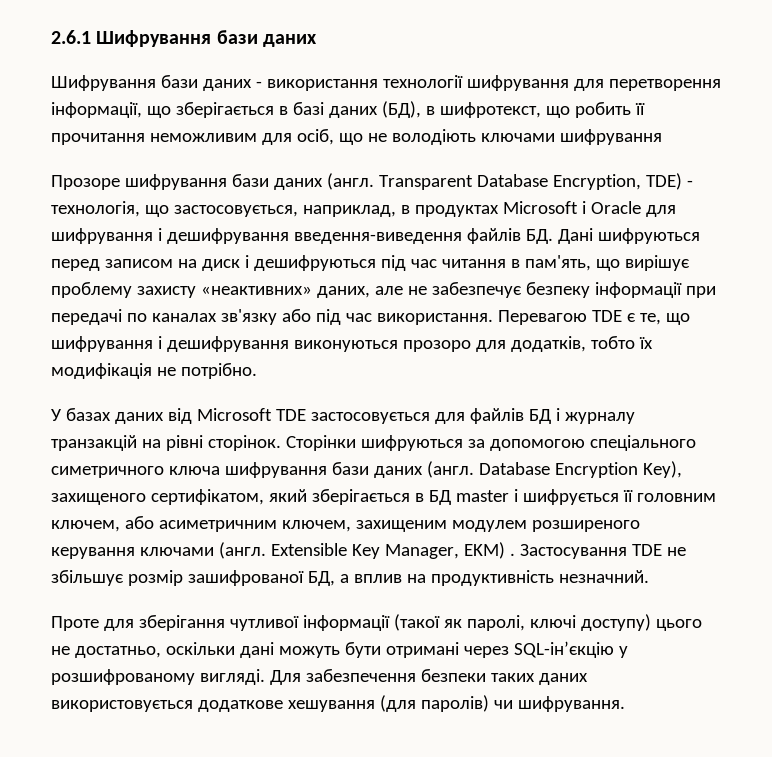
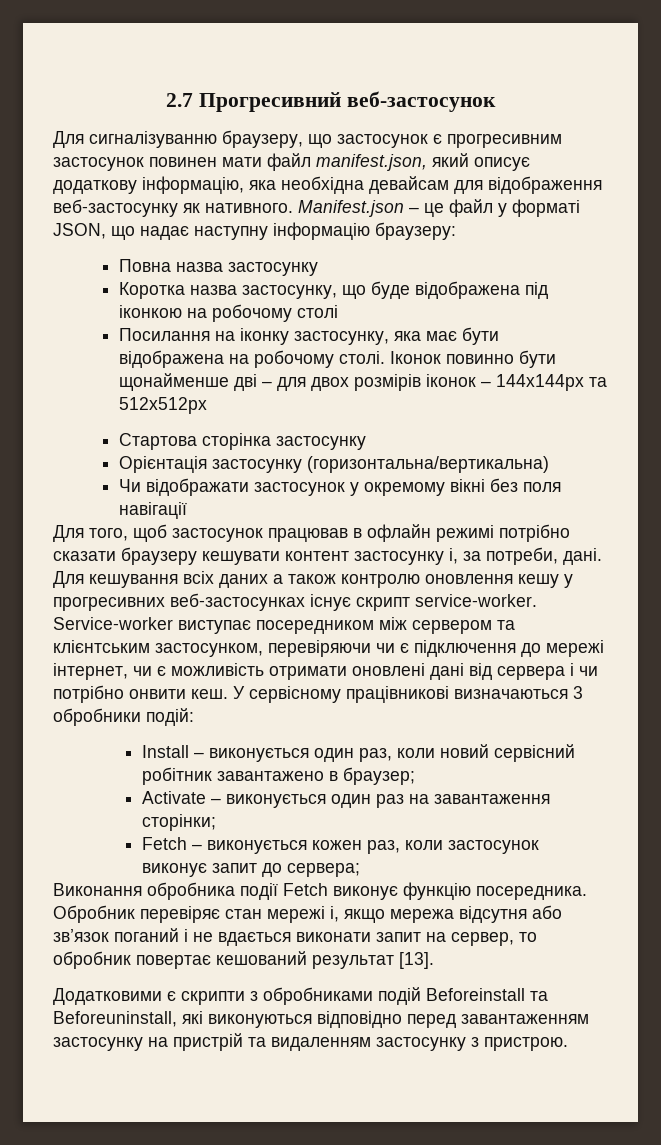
- 2.6.1 Шифрування бази даних
- Шифрування бази даних - використання технології шифрування для перетворення інформації, що зберігається в базі даних (БД), в шифротекст, що робить її прочитання неможливим для осіб, що не володіють ключами шифрування
- Прозоре шифрування бази даних (англ. Transparent Database Encryption, TDE) - технологія, що застосовується, наприклад, в продуктах Microsoft і Oracle для шифрування і дешифрування введення-виведення файлів БД. Дані шифруються перед записом на диск і дешифруються під час читання в пам'ять, що вирішує проблему захисту «неактивних» даних, але не забезпечує безпеку інформації при передачі по каналах зв'язку або під час використання. Перевагою TDE є те, що шифрування і дешифрування виконуються прозоро для додатків, тобто їх модифікація не потрібно.
- У базах даних від Microsoft TDE застосовується для файлів БД і журналу транзакцій на рівні сторінок. Сторінки шифруються за допомогою спеціального симетричного ключа шифрування бази даних (англ. Database Encryption Key), захищеного сертифікатом, який зберігається в БД master і шифрується її головним ключем, або асиметричним ключем, захищеним модулем розширеного керування ключами (англ. Extensible Key Manager, EKM) . Застосування TDE не збільшує розмір зашифрованої БД, а вплив на продуктивність незначний.
- Проте для зберігання чутливої інформації (такої як паролі, ключі доступу) цього не достатньо, оскільки дані можуть бути отримані через SQL-ін’єкцію у розшифрованому вигляді. Для забезпечення безпеки таких даних використовується додаткове хешування (для паролів) чи шифрування.
+ 2.7 Прогресивний веб-застосунок
+ Для сигналізуванню браузеру, що застосунок є прогресивним застосунок повинен мати файл manifest.json, який описує додаткову інформацію, яка необхідна девайсам для відображення веб-застосунку як нативного. Manifest.json – це файл у форматі JSON, що надає наступну інформацію браузеру:
+ Повна назва застосунку
+ Коротка назва застосунку, що буде відображена під іконкою на робочому столі
+ Посилання на іконку застосунку, яка має бути відображена на робочому столі. Іконок повинно бути щонайменше дві – для двох розмірів іконок – 144x144px та 512х512px
+ Стартова сторінка застосунку
+ Орієнтація застосунку (горизонтальна/вертикальна)
+ Чи відображати застосунок у окремому вікні без поля навігації
+ Для того, щоб застосунок працював в офлайн режимі потрібно сказати браузеру кешувати контент застосунку і, за потреби, дані. Для кешування всіх даних а також контролю оновлення кешу у прогресивних веб-застосунках існує скрипт service-worker. Service-worker виступає посередником між сервером та клієнтським застосунком, перевіряючи чи є підключення до мережі інтернет, чи є можливість отримати оновлені дані від сервера і чи потрібно онвити кеш. У сервісному працівникові визначаються 3 обробники подій:
+ Install – виконується один раз, коли новий сервісний робітник завантажено в браузер;
+ Activate – виконується один раз на завантаження сторінки;
+ Fetch – виконується кожен раз, коли застосунок виконує запит до сервера;
+ Виконання обробника події Fetch виконує функцію посередника. Обробник перевіряє стан мережі і, якщо мережа відсутня або зв’язок поганий і не вдається виконати запит на сервер, то обробник повертає кешований результат [13].
+ Додатковими є скрипти з обробниками подій Beforeinstall та Beforeuninstall, які виконуються відповідно перед завантаженням застосунку на пристрій та видаленням застосунку з пристрою.

